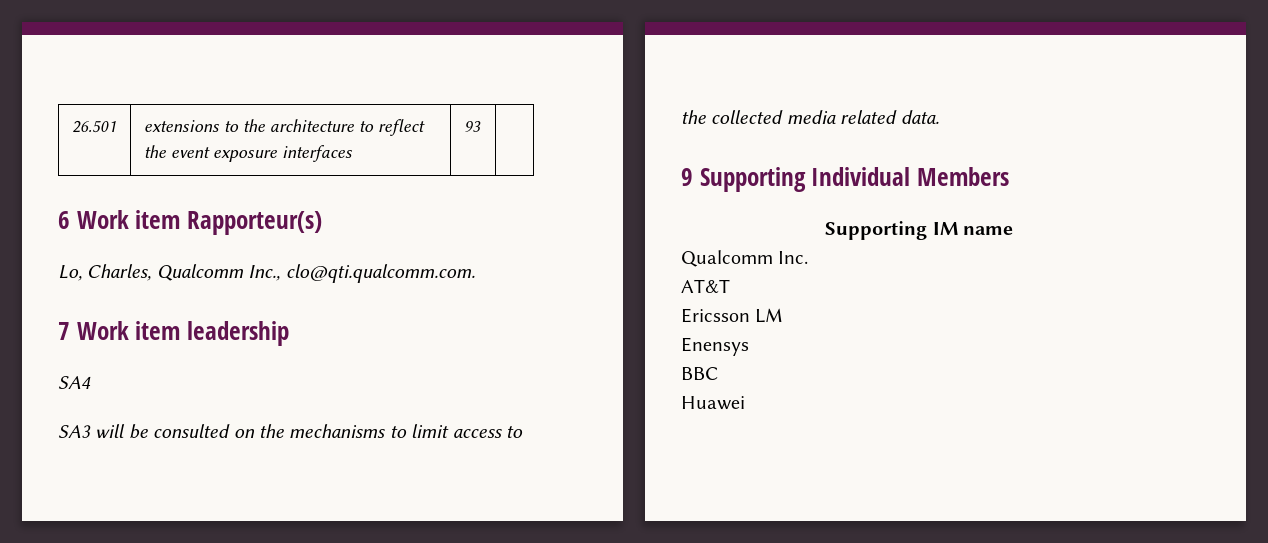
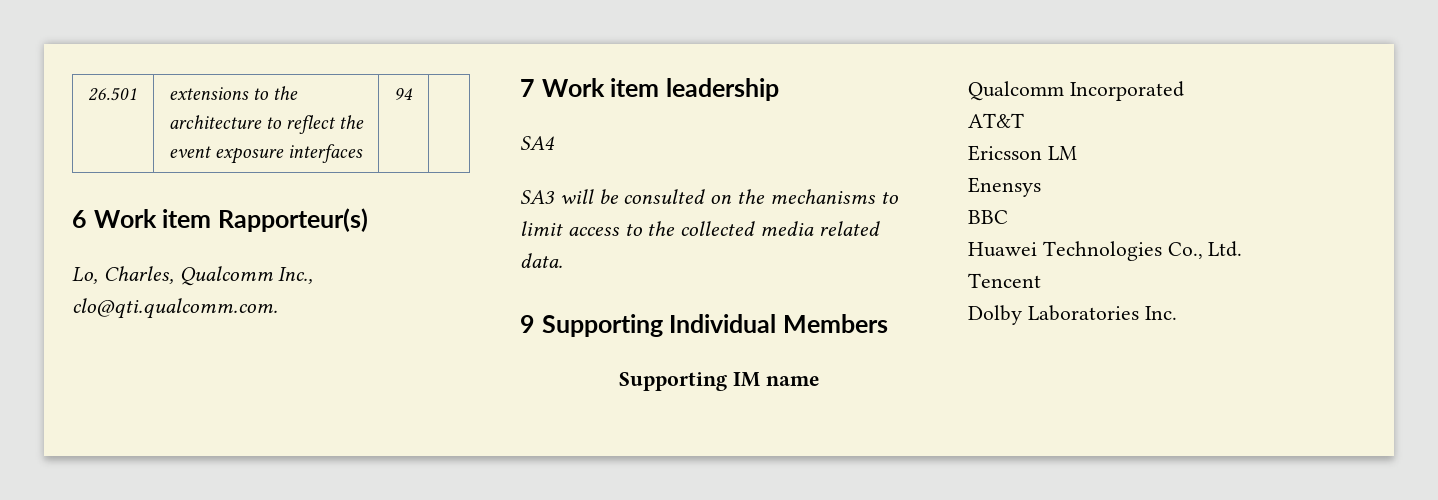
- 26.501 | extensions to the architecture to reflect the event exposure interfaces | 93 |
+ 26.501 | extensions to the architecture to reflect the event exposure interfaces | 94 |
- Qualcomm Inc.
+ Qualcomm Incorporated
- Huawei
+ Huawei Technologies Co., Ltd.
+ Tencent
+ Dolby Laboratories Inc.

